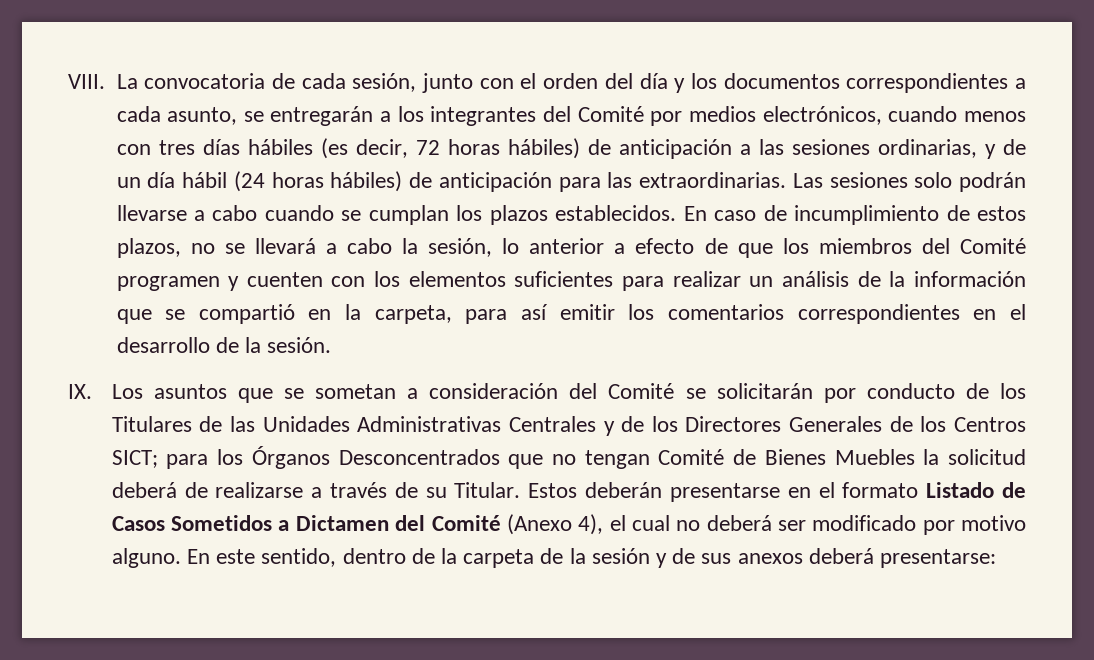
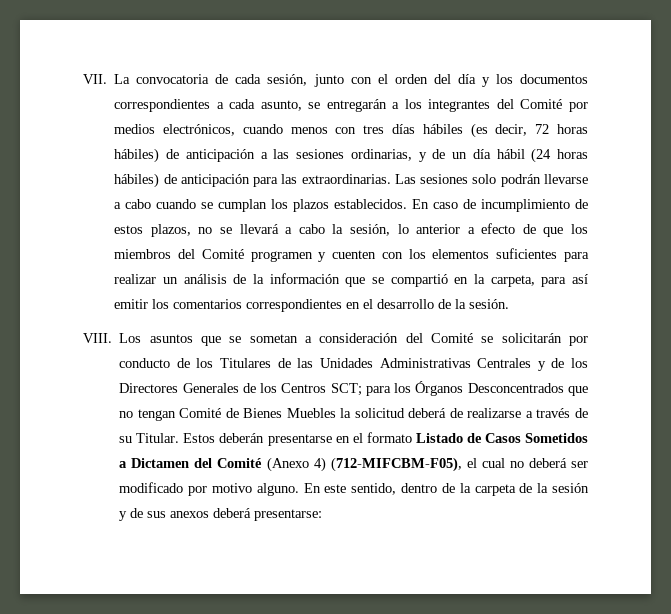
- VIII. La convocatoria de cada sesión, junto con el orden del día y los documentos correspondientes a cada asunto, se entregarán a los integrantes del Comité por medios electrónicos, cuando menos con tres días hábiles (es decir, 72 horas hábiles) de anticipación a las sesiones ordinarias, y de un día hábil (24 horas hábiles) de anticipación para las extraordinarias.
+ VII. La convocatoria de cada sesión, junto con el orden del día y los documentos correspondientes a cada asunto, se entregarán a los integrantes del Comité por medios electrónicos, cuando menos con tres días hábiles (es decir, 72 horas hábiles) de anticipación a las sesiones ordinarias, y de un día hábil (24 horas hábiles) de anticipación para las extraordinarias.
- IX. Los asuntos que se sometan a consideración del Comité se solicitarán por conducto de los Titulares de las Unidades Administrativas Centrales y de los Directores Generales de los Centros SICT; para los Órganos Desconcentrados que no tengan Comité de Bienes Muebles la solicitud deberá de realizarse a través de su Titular.
+ VIII. Los asuntos que se sometan a consideración del Comité se solicitarán por conducto de los Titulares de las Unidades Administrativas Centrales y de los Directores Generales de los Centros SCT; para los Órganos Desconcentrados que no tengan Comité de Bienes Muebles la solicitud deberá de realizarse a través de su Titular.
- Estos deberán presentarse en el formato Listado de Casos Sometidos a Dictamen del Comité (Anexo 4), el cual no deberá ser modificado por motivo alguno.
+ Estos deberán presentarse en el formato Listado de Casos Sometidos a Dictamen del Comité (Anexo 4) (712-MIFCBM-F05), el cual no deberá ser modificado por motivo alguno.

